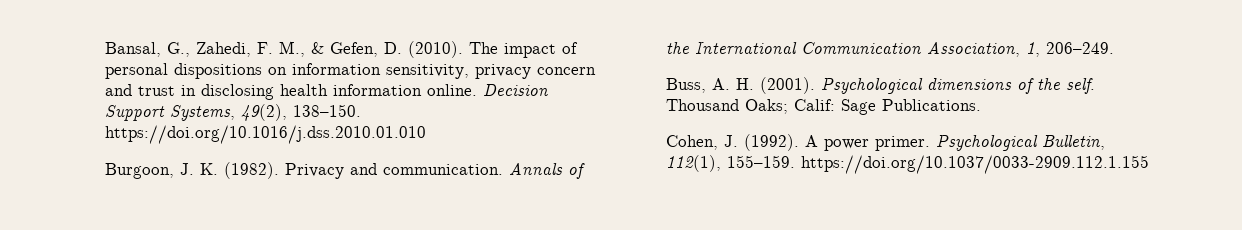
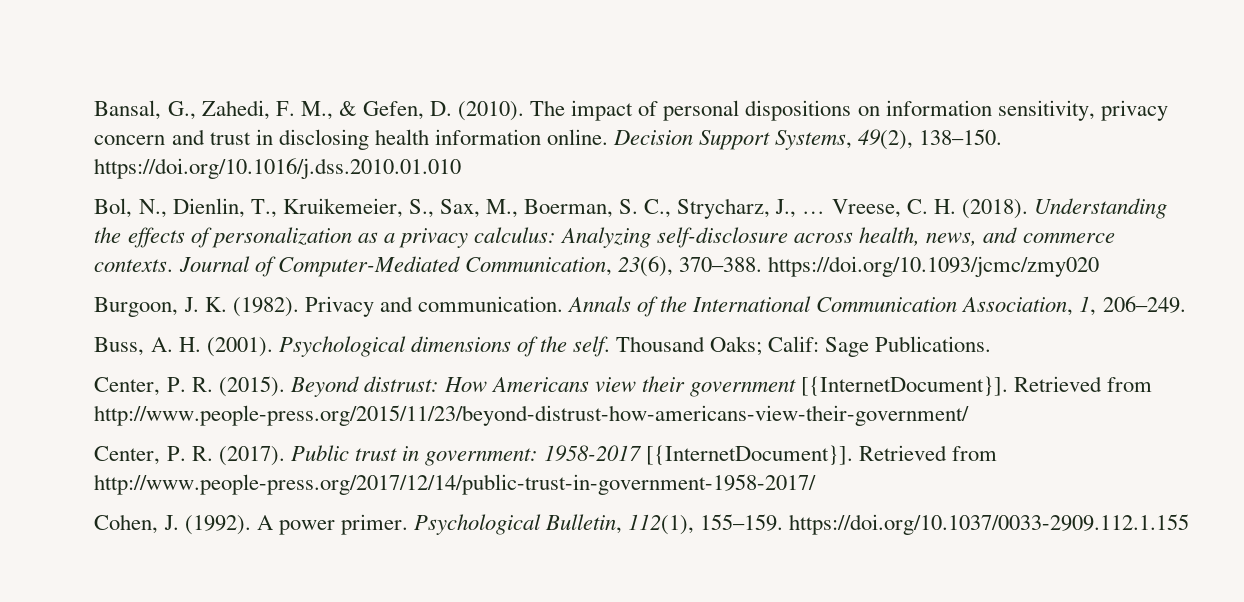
+ Bol, N., Dienlin, T., Kruikemeier, S., Sax, M., Boerman, S. C., Strycharz, J., … Vreese, C. H. (2018). Understanding the effects of personalization as a privacy calculus: Analyzing self-disclosure across health, news, and commerce contexts. Journal of Computer-Mediated Communication, 23(6), 370–388. https://doi.org/10.1093/jcmc/zmy020
+ Center, P. R. (2015). Beyond distrust: How Americans view their government [{InternetDocument}]. Retrieved from http://www.people-press.org/2015/11/23/beyond-distrust-how-americans-view-their-government/
+ Center, P. R. (2017). Public trust in government: 1958-2017 [{InternetDocument}]. Retrieved from http://www.people-press.org/2017/12/14/public-trust-in-government-1958-2017/

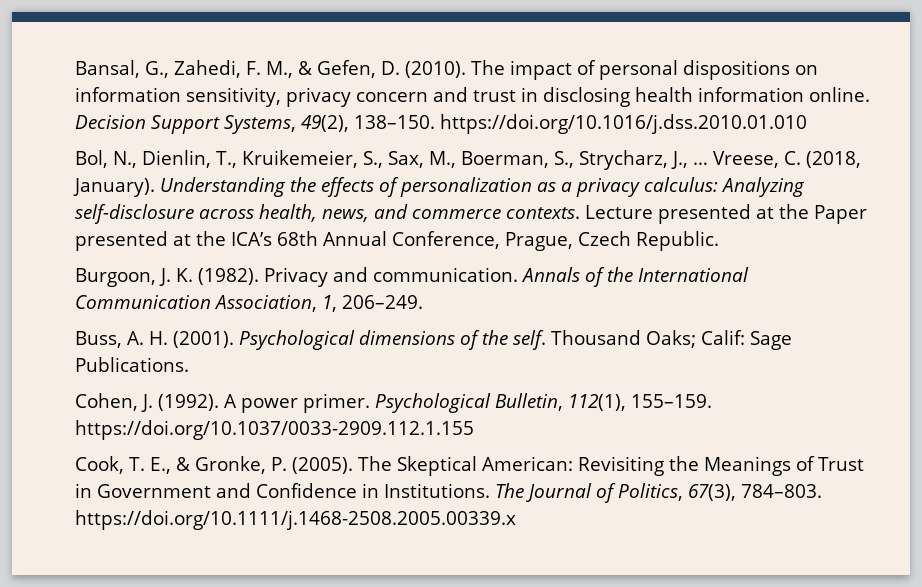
- Bol, N., Dienlin, T., Kruikemeier, S., Sax, M., Boerman, S. C., Strycharz, J., …
+ Bol, N., Dienlin, T., Kruikemeier, S., Sax, M., Boerman, S., Strycharz, J., …
- Vreese, C. H. (2018).
+ Vreese, C. (2018, January).
- Journal of Computer-Mediated Communication, 23(6), 370–388. https://doi.org/10.1093/jcmc/zmy020
+ Lecture presented at the Paper presented at the ICA’s 68th Annual Conference, Prague, Czech Republic.
- Center, P. R. (2015). Beyond distrust: How Americans view their government [{InternetDocument}]. Retrieved from http://www.people-press.org/2015/11/23/beyond-distrust-how-americans-view-their-government/
- Center, P. R. (2017). Public trust in government: 1958-2017 [{InternetDocument}]. Retrieved from http://www.people-press.org/2017/12/14/public-trust-in-government-1958-2017/
+ Cook, T. E., & Gronke, P. (2005). The Skeptical American: Revisiting the Meanings of Trust in Government and Confidence in Institutions. The Journal of Politics, 67(3), 784–803. https://doi.org/10.1111/j.1468-2508.2005.00339.x

